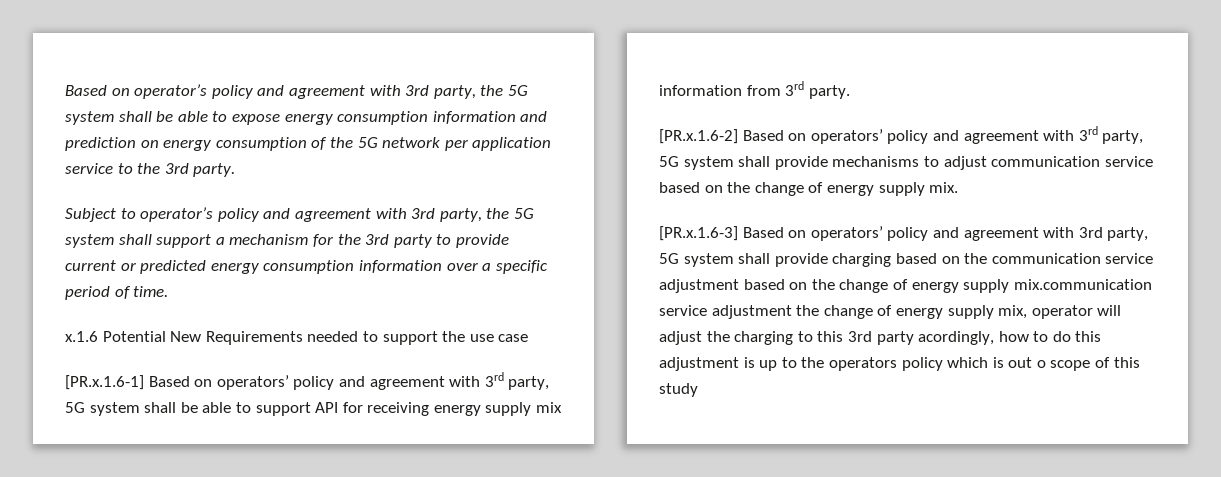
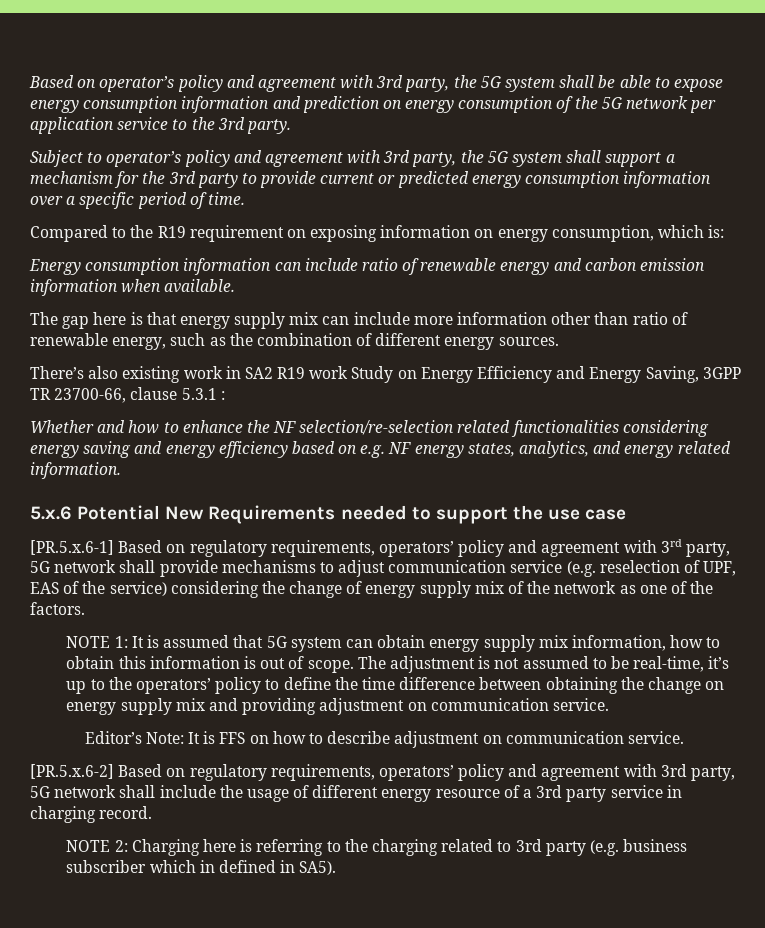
- x.1.6 Potential New Requirements needed to support the use case
+ Compared to the R19 requirement on exposing information on energy consumption, which is:
+ Energy consumption information can include ratio of renewable energy and carbon emission information when available.
+ The gap here is that energy supply mix can include more information other than ratio of renewable energy, such as the combination of different energy sources.
+ There’s also existing work in SA2 R19 work Study on Energy Efficiency and Energy Saving, 3GPP TR 23700-66, clause 5.3.1 :
+ Whether and how to enhance the NF selection/re-selection related functionalities considering energy saving and energy efficiency based on e.g. NF energy states, analytics, and energy related information.
+ 5.x.6 Potential New Requirements needed to support the use case
- [PR.x.1.6-1] Based on operators’ policy and agreement with 3rd party, 5G system shall be able to support API for receiving energy supply mix information from 3rd party.
- [PR.x.1.6-2] Based on operators’ policy and agreement with 3rd party, 5G system shall provide mechanisms to adjust communication service based on the change of energy supply mix.
- [PR.x.1.6-3] Based on operators’ policy and agreement with 3rd party, 5G system shall provide charging based on the communication service adjustment based on the change of energy supply mix.communication service adjustment the change of energy supply mix, operator will adjust the charging to this 3rd party acordingly, how to do this adjustment is up to the operators policy which is out o scope of this study
+ [PR.5.x.6-1] Based on regulatory requirements, operators’ policy and agreement with 3rd party, 5G network shall provide mechanisms to adjust communication service (e.g. reselection of UPF, EAS of the service) considering the change of energy supply mix of the network as one of the factors.
+ NOTE 1: It is assumed that 5G system can obtain energy supply mix information, how to obtain this information is out of scope. The adjustment is not assumed to be real-time, it’s up to the operators’ policy to define the time difference between obtaining the change on energy supply mix and providing adjustment on communication service.
+ Editor’s Note: It is FFS on how to describe adjustment on communication service.
+ [PR.5.x.6-2] Based on regulatory requirements, operators’ policy and agreement with 3rd party, 5G network shall include the usage of different energy resource of a 3rd party service in charging record.
+ NOTE 2: Charging here is referring to the charging related to 3rd party (e.g. business subscriber which in defined in SA5).

